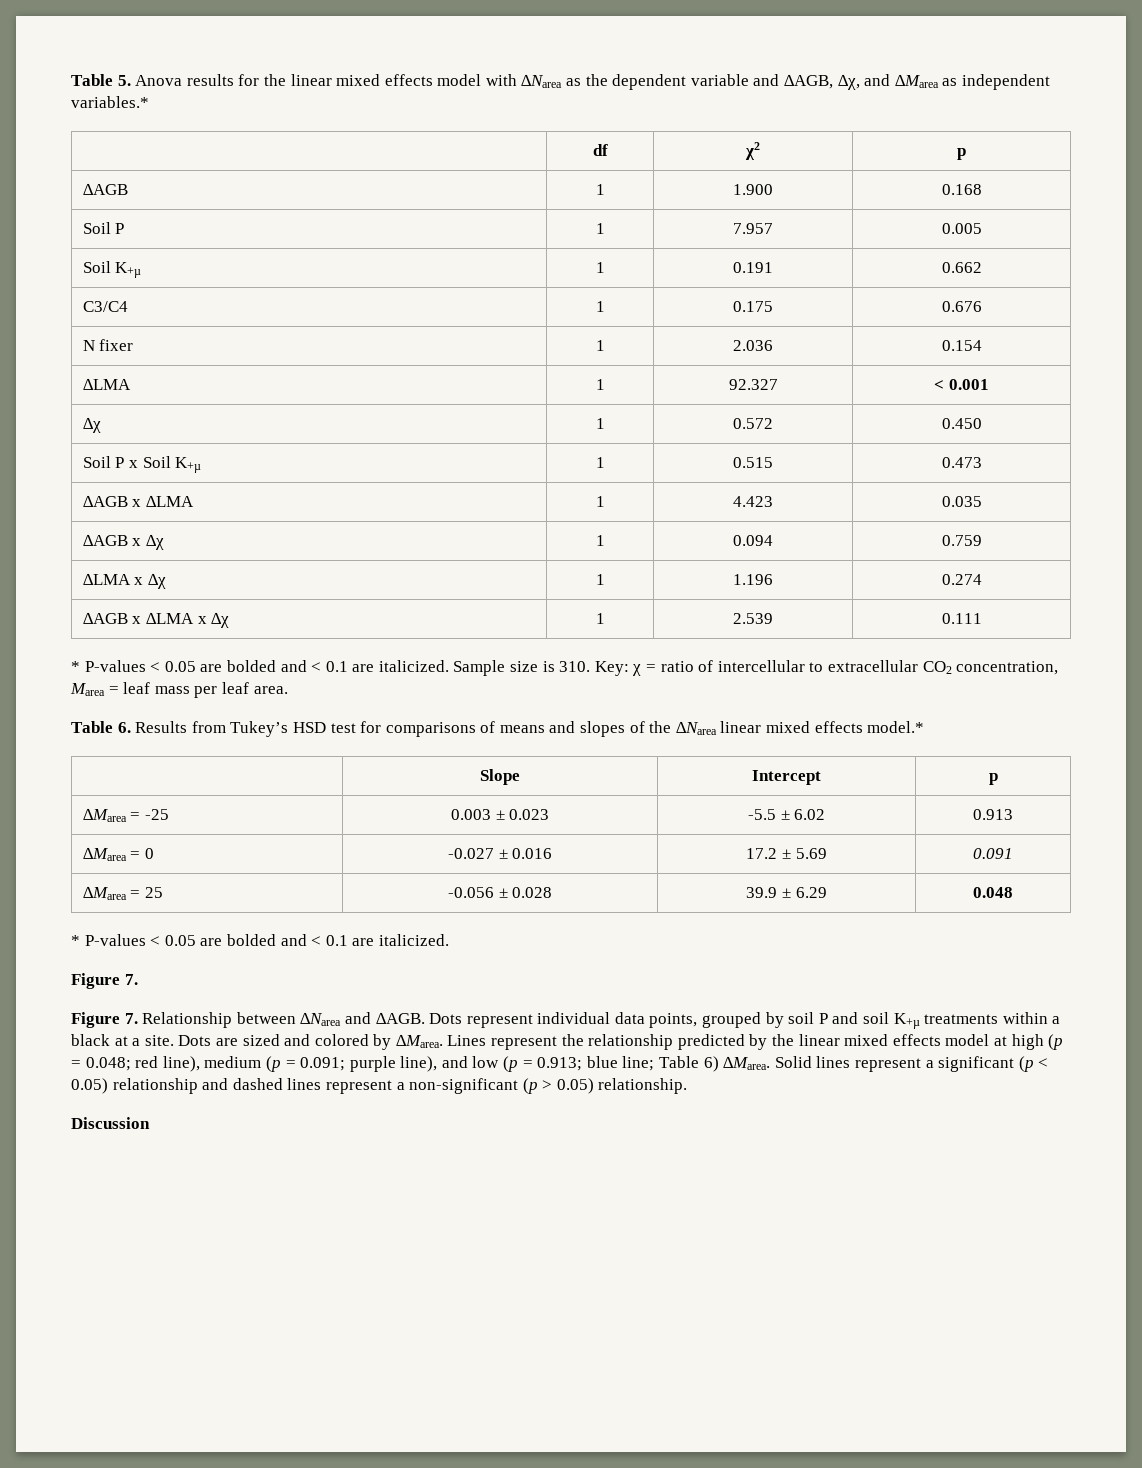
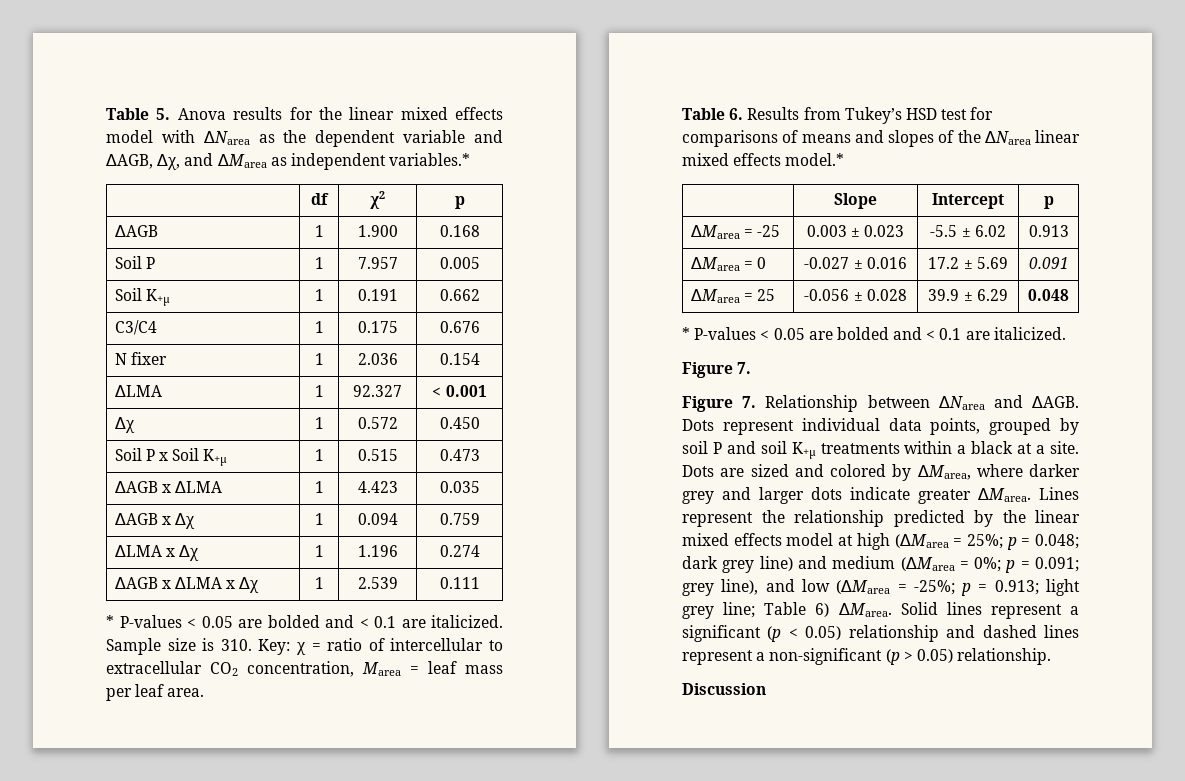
- Dots are sized and colored by ∆Marea.
+ Dots are sized and colored by ∆Marea, where darker grey and larger dots indicate greater ∆Marea.
- Lines represent the relationship predicted by the linear mixed effects model at high (p = 0.048; red line), medium (p = 0.091; purple line), and low (p = 0.913; blue line; Table 6) ∆Marea.
+ Lines represent the relationship predicted by the linear mixed effects model at high (∆Marea = 25%; p = 0.048; dark grey line) and medium (∆Marea = 0%; p = 0.091; grey line), and low (∆Marea = -25%; p = 0.913; light grey line; Table 6) ∆Marea.

